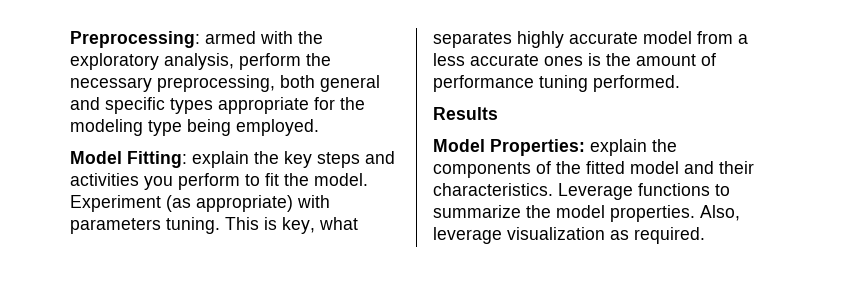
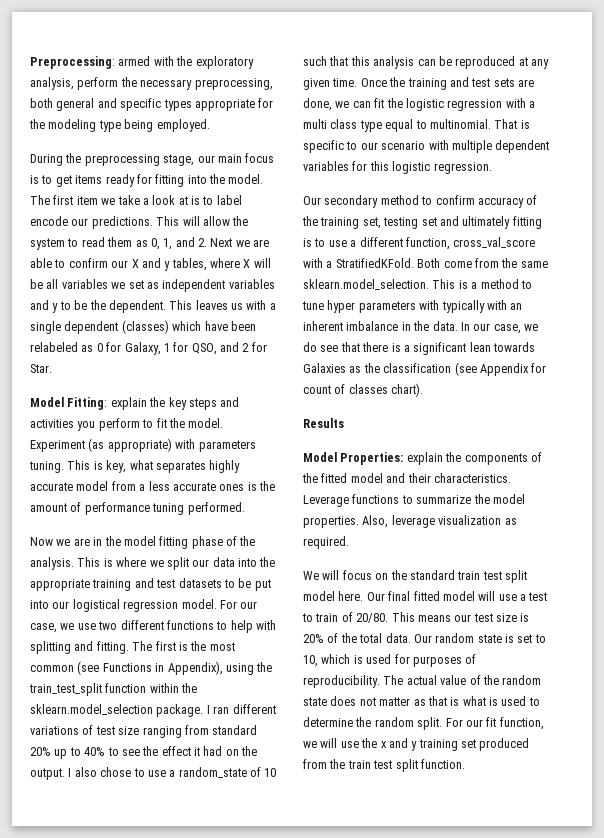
+ During the preprocessing stage, our main focus is to get items ready for fitting into the model. The first item we take a look at is to label encode our predictions. This will allow the system to read them as 0, 1, and 2. Next we are able to confirm our X and y tables, where X will be all variables we set as independent variables and y to be the dependent. This leaves us with a single dependent (classes) which have been relabeled as 0 for Galaxy, 1 for QSO, and 2 for Star.
+ Now we are in the model fitting phase of the analysis. This is where we split our data into the appropriate training and test datasets to be put into our logistical regression model. For our case, we use two different functions to help with splitting and fitting. The first is the most common (see Functions in Appendix), using the train_test_split function within the sklearn.model_selection package. I ran different variations of test size ranging from standard 20% up to 40% to see the effect it had on the output. I also chose to use a random_state of 10 such that this analysis can be reproduced at any given time. Once the training and test sets are done, we can fit the logistic regression with a multi class type equal to multinomial. That is specific to our scenario with multiple dependent variables for this logistic regression.
+ Our secondary method to confirm accuracy of the training set, testing set and ultimately fitting is to use a different function, cross_val_score with a StratifiedKFold. Both come from the same sklearn.model_selection. This is a method to tune hyper parameters with typically with an inherent imbalance in the data. In our case, we do see that there is a significant lean towards Galaxies as the classification (see Appendix for count of classes chart).
+ We will focus on the standard train test split model here. Our final fitted model will use a test to train of 20/80. This means our test size is 20% of the total data. Our random state is set to 10, which is used for purposes of reproducibility. The actual value of the random state does not matter as that is what is used to determine the random split. For our fit function, we will use the x and y training set produced from the train test split function.

